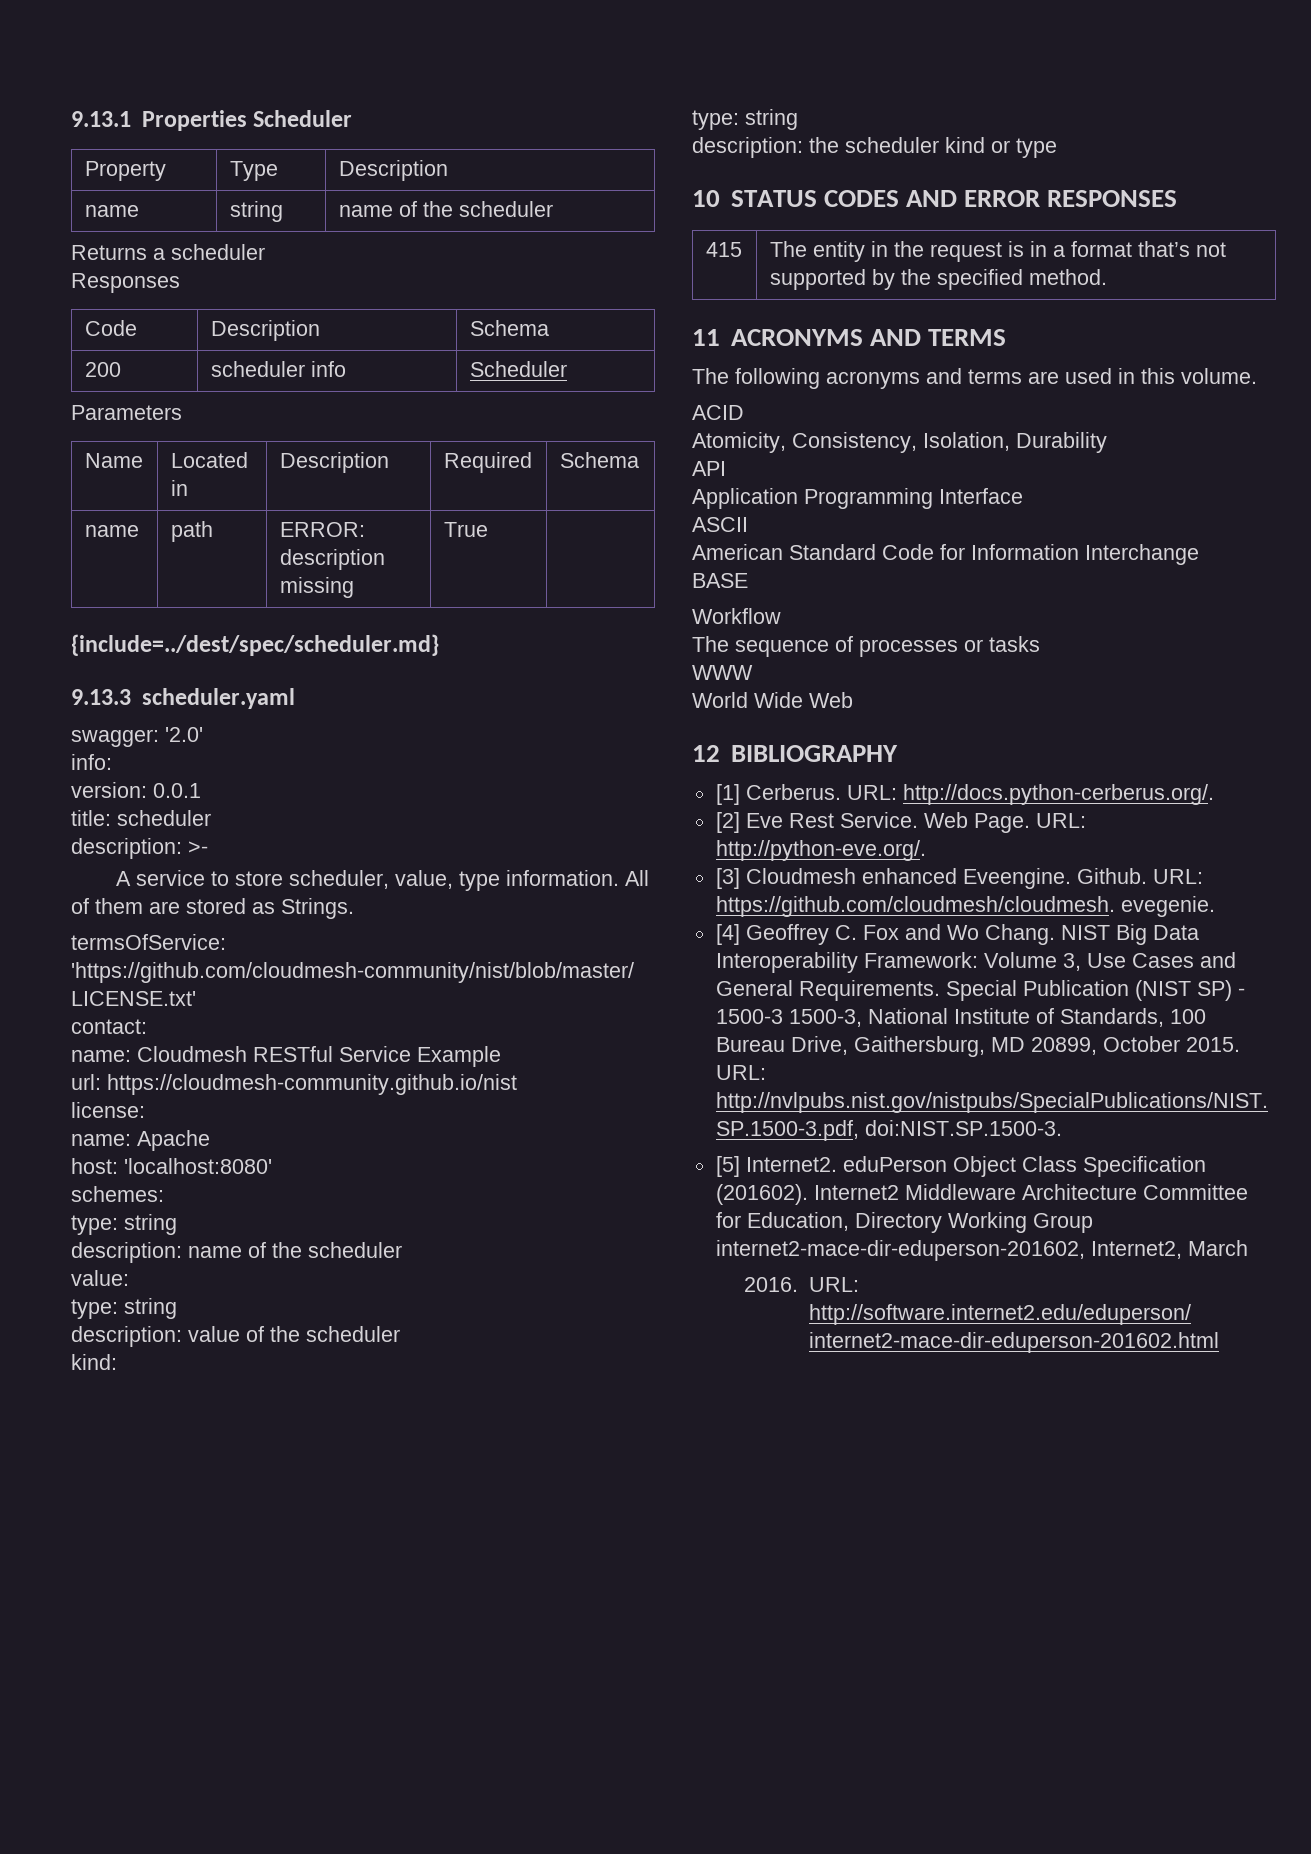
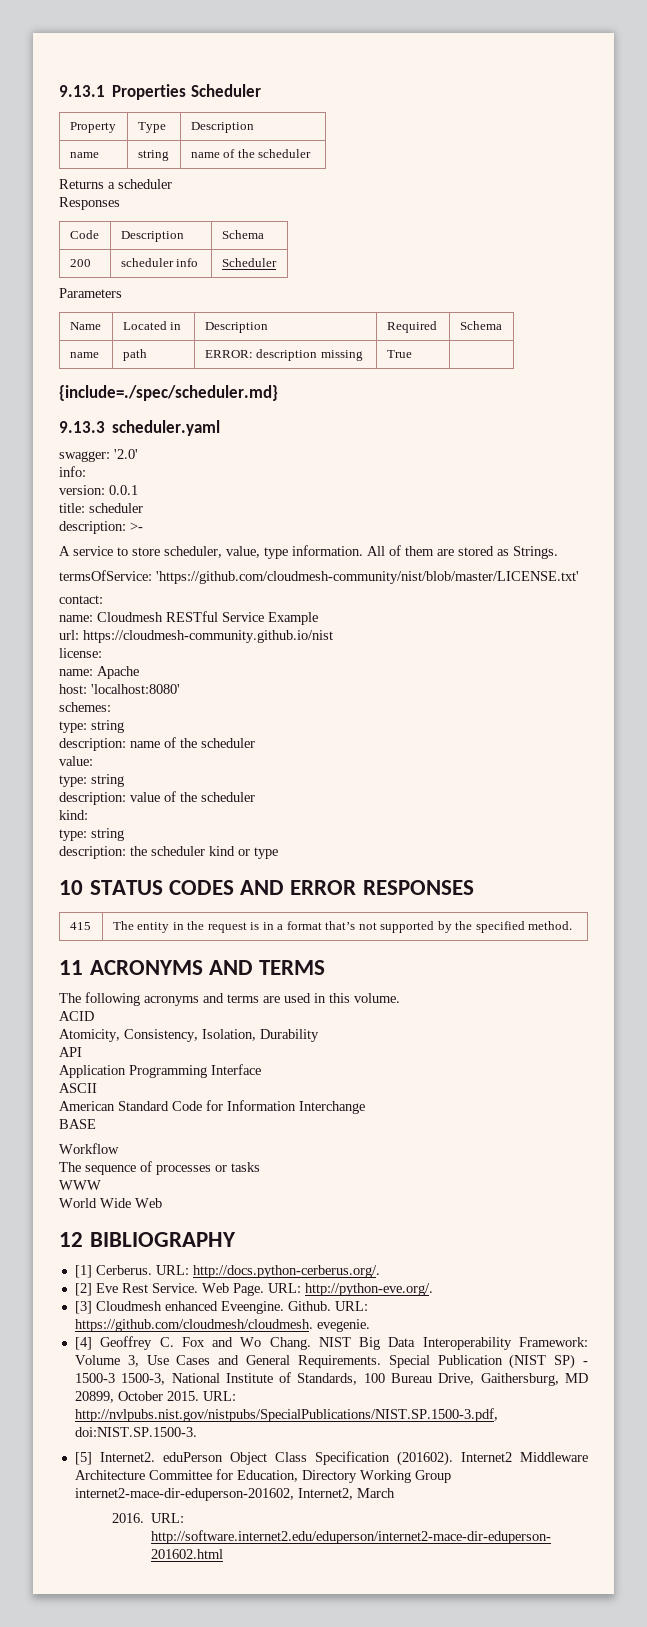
- {include=../dest/spec/scheduler.md}
+ {include=./spec/scheduler.md}

